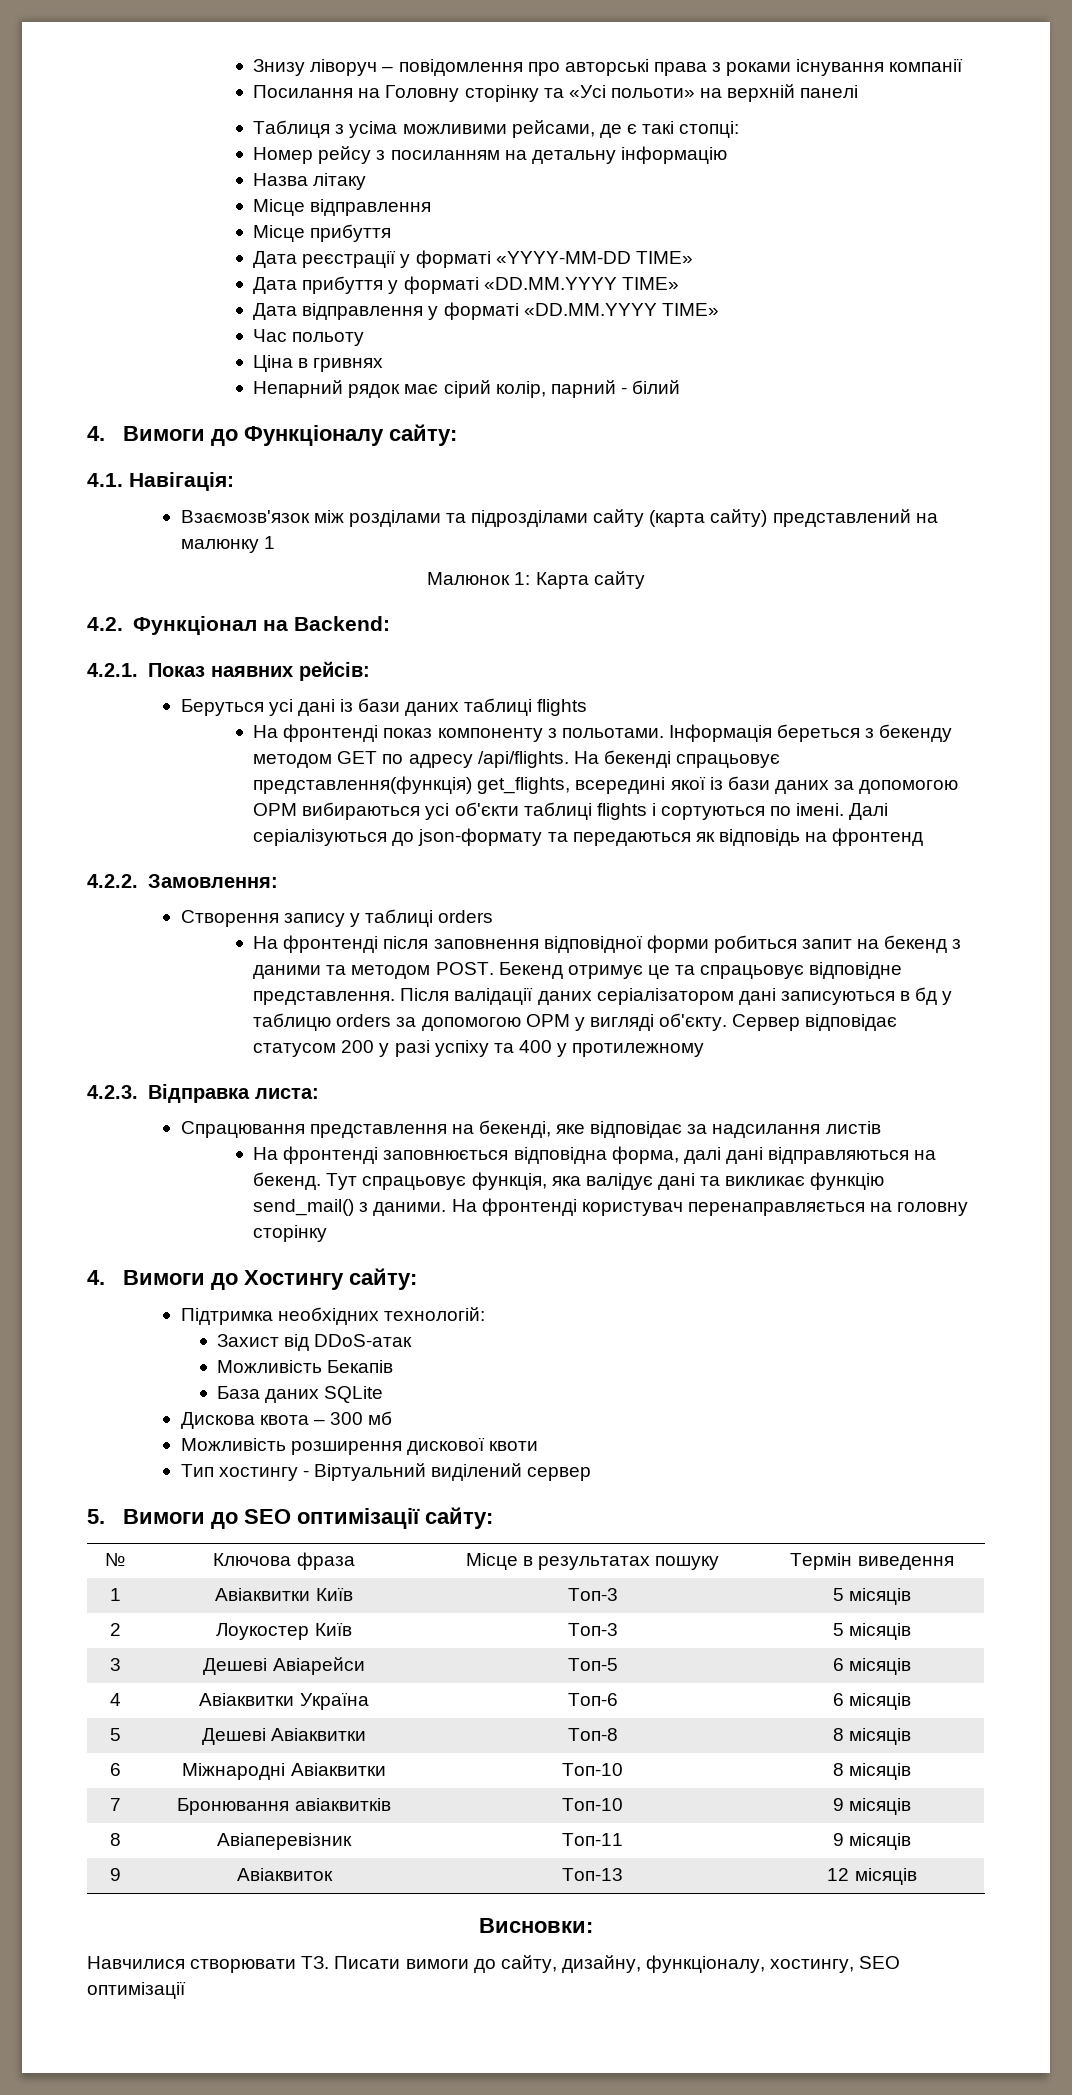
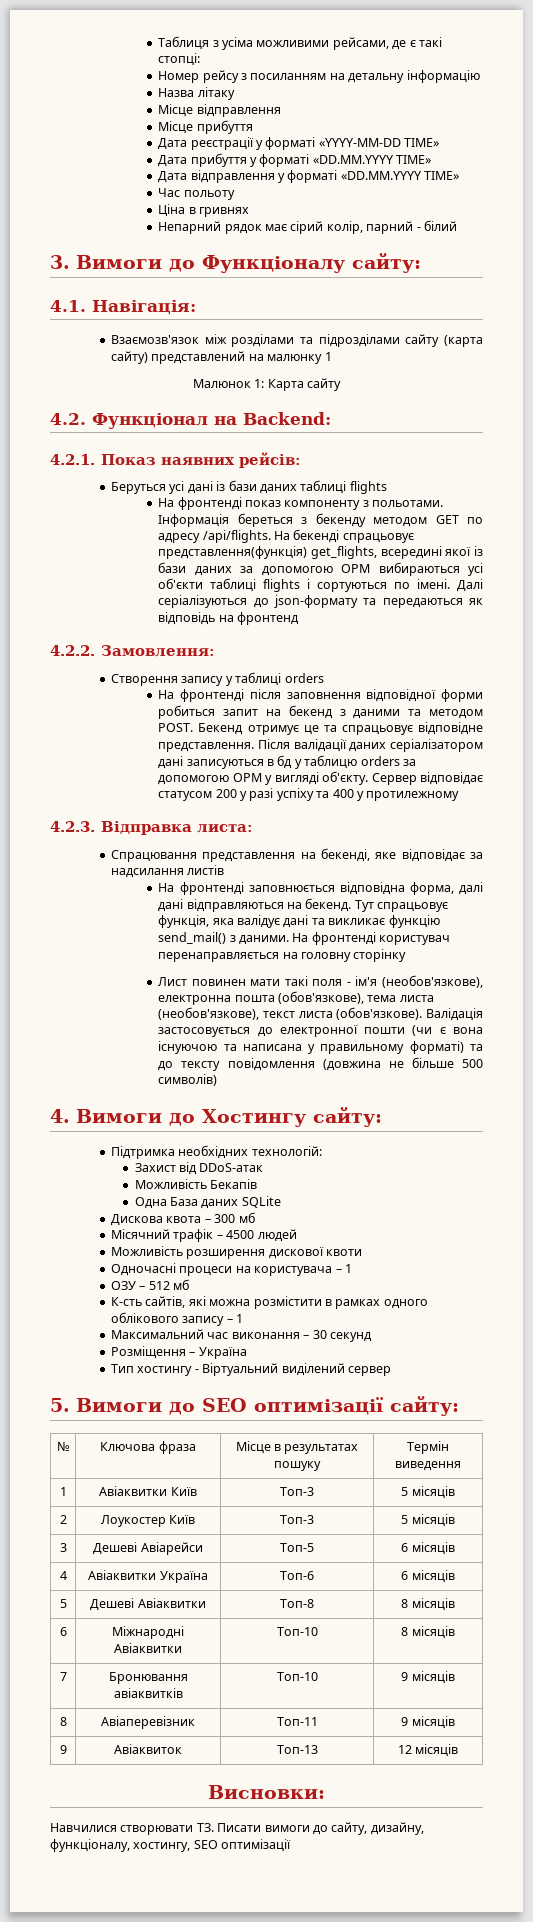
- Знизу ліворуч – повідомлення про авторські права з роками існування компанії
- Посилання на Головну сторінку та «Усі польоти» на верхній панелі
- 4. Вимоги до Функціоналу сайту:
+ 3. Вимоги до Функціоналу сайту:
+ Лист повинен мати такі поля - ім'я (необов'язкове), електронна пошта (обов'язкове), тема листа (необов'язкове), текст листа (обов'язкове). Валідація застосовується до електронної пошти (чи є вона існуючою та написана у правильному форматі) та до тексту повідомлення (довжина не більше 500 символів)
- База даних SQLite
+ Одна База даних SQLite
+ Місячний трафік – 4500 людей
+ Одночасні процеси на користувача – 1
+ ОЗУ – 512 мб
+ К-сть сайтів, які можна розмістити в рамках одного облікового запису – 1
+ Максимальний час виконання – 30 секунд
+ Розміщення – Україна

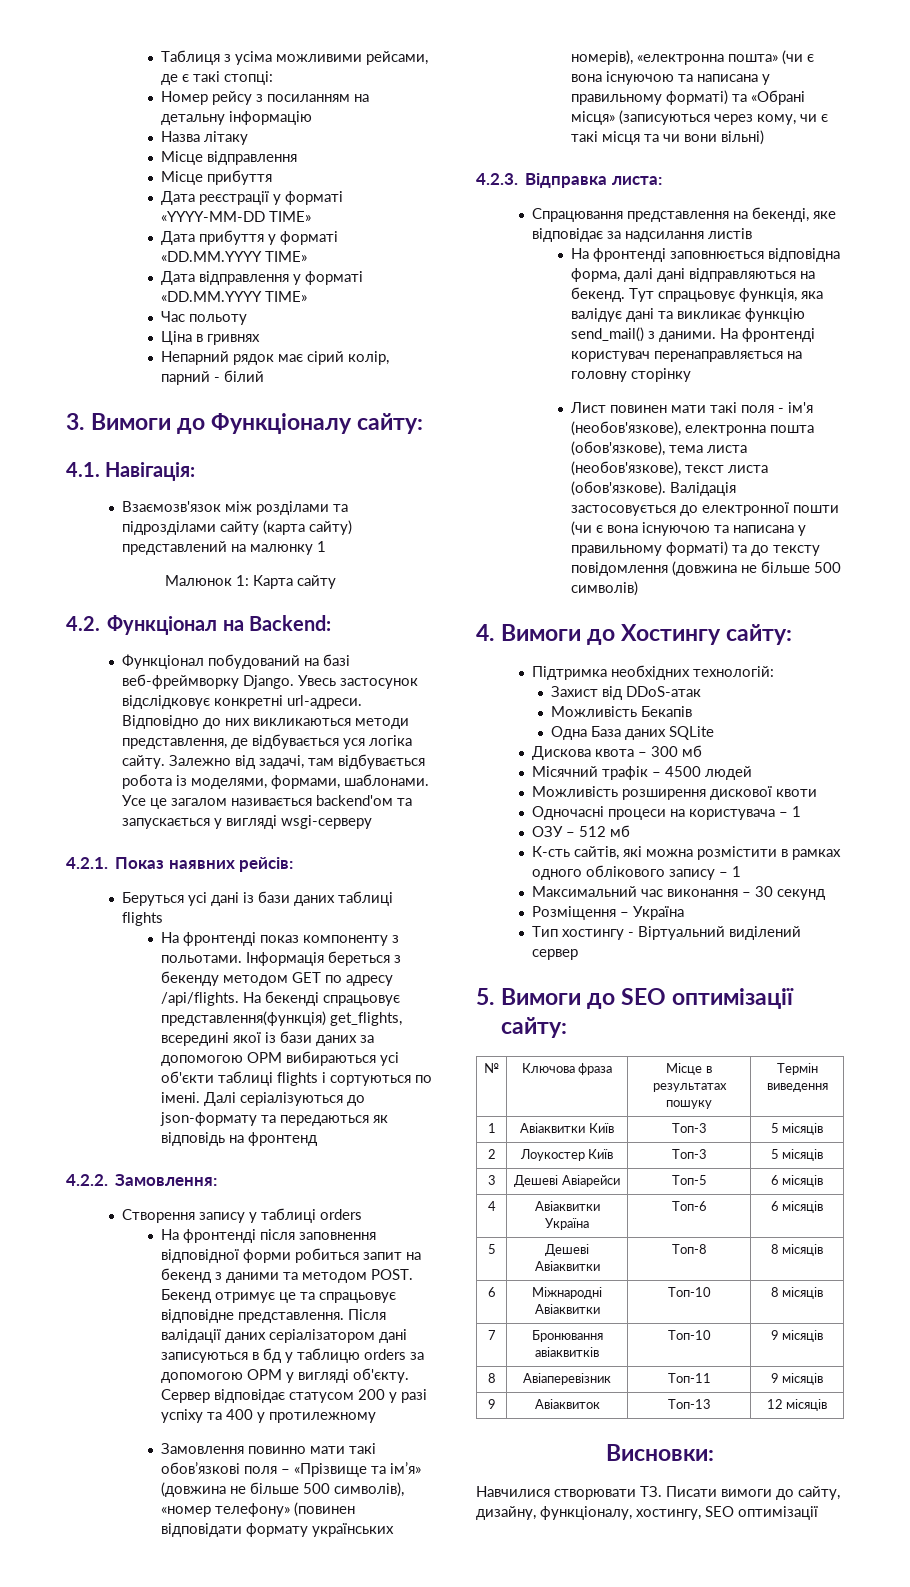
+ Функціонал побудований на базі веб-фреймворку Django. Увесь застосунок відслідковує конкретні url-адреси. Відповідно до них викликаються методи представлення, де відбувається уся логіка сайту. Залежно від задачі, там відбувається робота із моделями, формами, шаблонами. Усе це загалом називається backend'ом та запускається у вигляді wsgi-серверу
+ Замовлення повинно мати такі обов’язкові поля – «Прізвище та ім’я» (довжина не більше 500 символів), «номер телефону» (повинен відповідати формату українських номерів), «електронна пошта» (чи є вона існуючою та написана у правильному форматі) та «Обрані місця» (записуються через кому, чи є такі місця та чи вони вільні)

